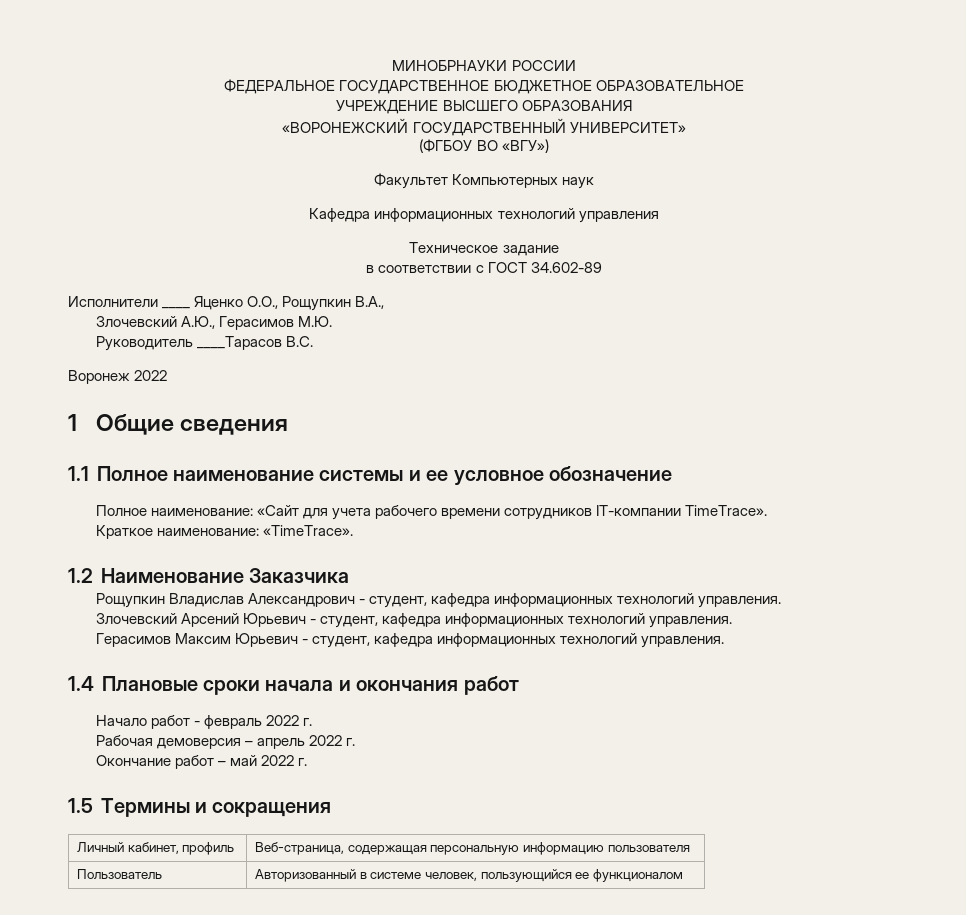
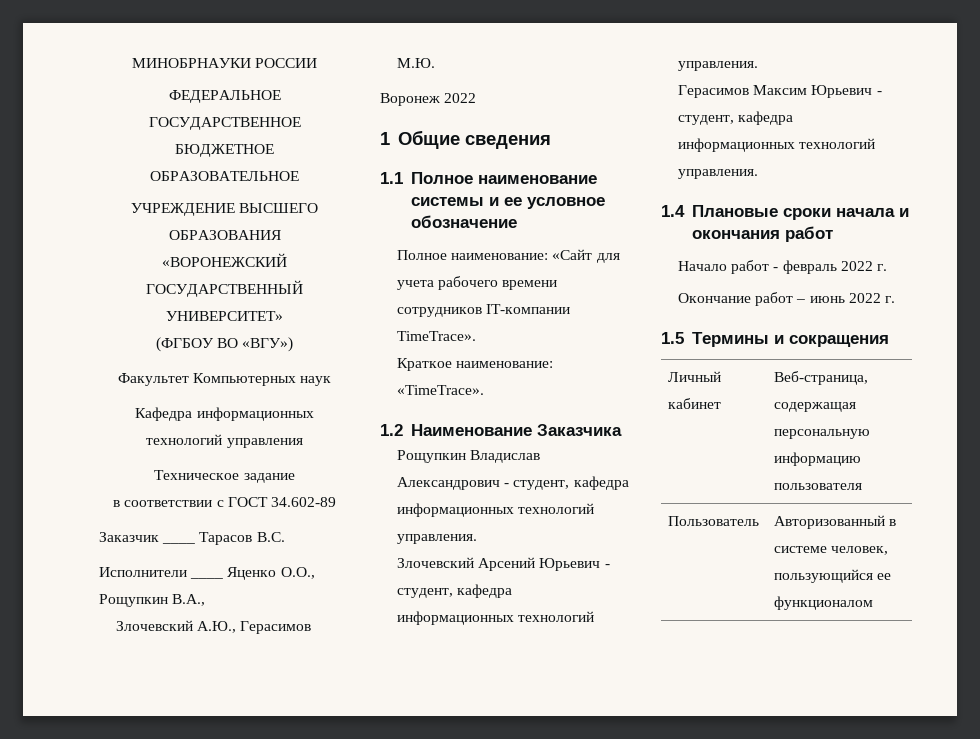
+ Заказчик ____ Тарасов В.С.
- Руководитель ____Тарасов В.С.
- Рабочая демоверсия – апрель 2022 г.
- Окончание работ – май 2022 г.
+ Окончание работ – июнь 2022 г.
- Личный кабинет, профиль | Веб-страница, содержащая персональную информацию пользователя
+ Личный кабинет | Веб-страница, содержащая персональную информацию пользователя

